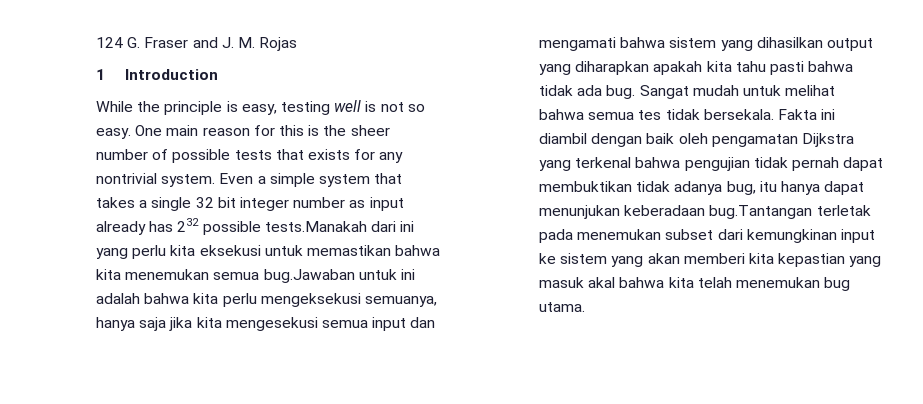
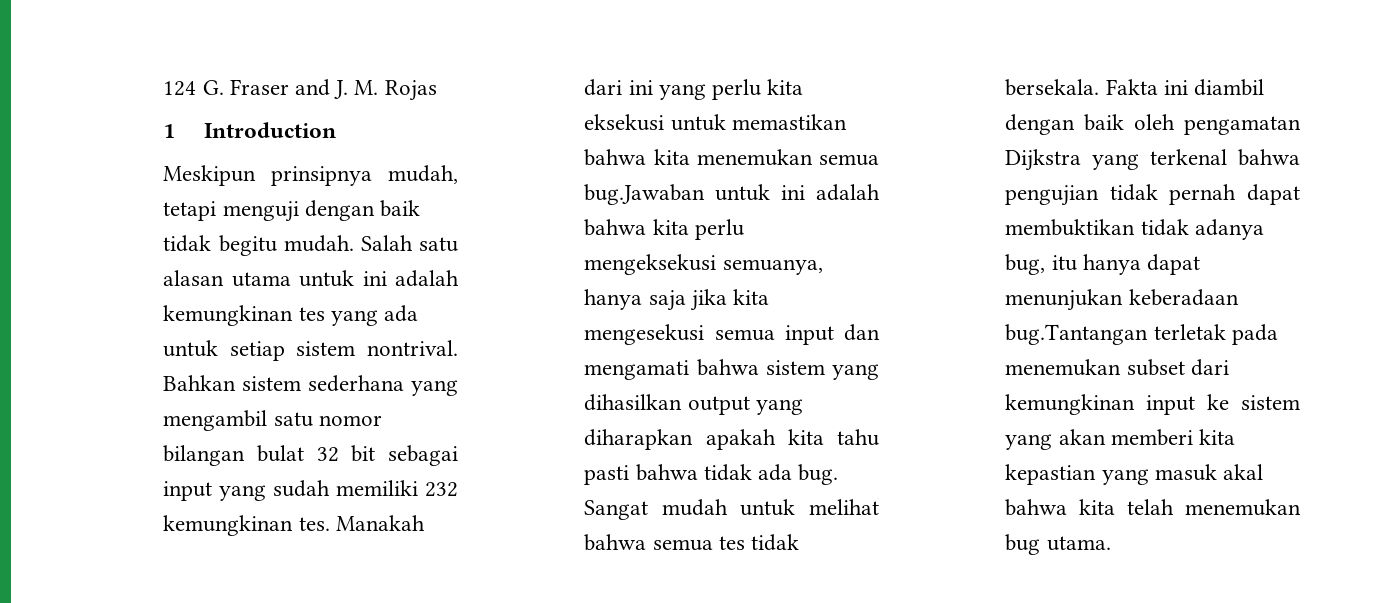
- While the principle is easy, testing well is not so easy. One main reason for this is the sheer number of possible tests that exists for any nontrivial system. Even a simple system that takes a single 32 bit integer number as input already has 232 possible tests.Manakah dari ini yang perlu kita eksekusi untuk memastikan bahwa kita menemukan semua bug.Jawaban untuk ini adalah bahwa kita perlu mengeksekusi semuanya, hanya saja jika kita mengesekusi semua input dan mengamati bahwa sistem yang dihasilkan output yang diharapkan apakah kita tahu pasti bahwa tidak ada bug.
+ Meskipun prinsipnya mudah, tetapi menguji dengan baik tidak begitu mudah. Salah satu alasan utama untuk ini adalah kemungkinan tes yang ada untuk setiap sistem nontrival. Bahkan sistem sederhana yang mengambil satu nomor bilangan bulat 32 bit sebagai input yang sudah memiliki 232 kemungkinan tes. Manakah dari ini yang perlu kita eksekusi untuk memastikan bahwa kita menemukan semua bug.Jawaban untuk ini adalah bahwa kita perlu mengeksekusi semuanya, hanya saja jika kita mengesekusi semua input dan mengamati bahwa sistem yang dihasilkan output yang diharapkan apakah kita tahu pasti bahwa tidak ada bug.

